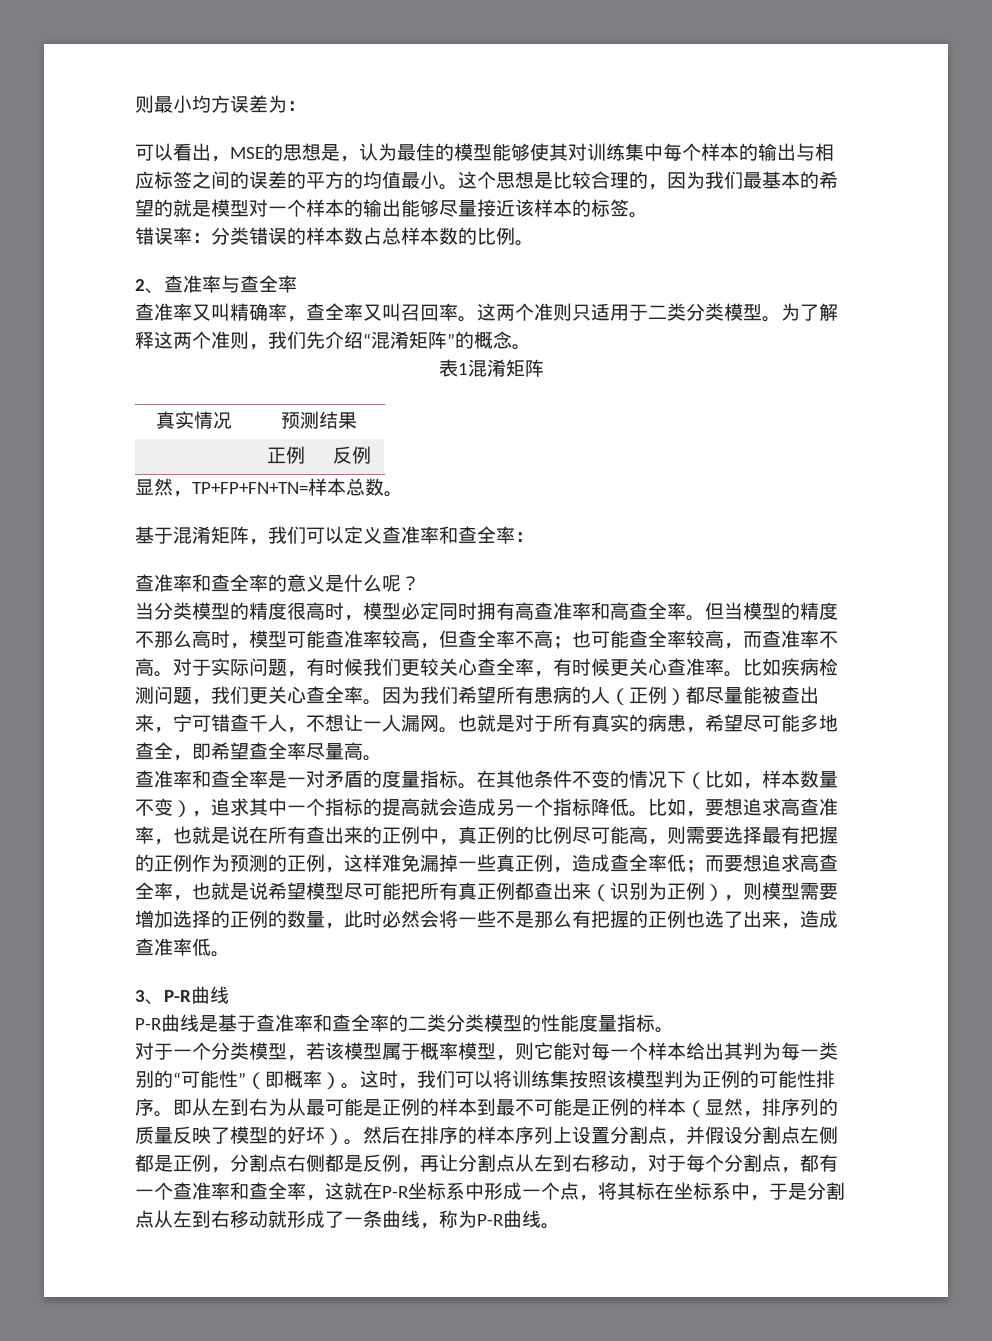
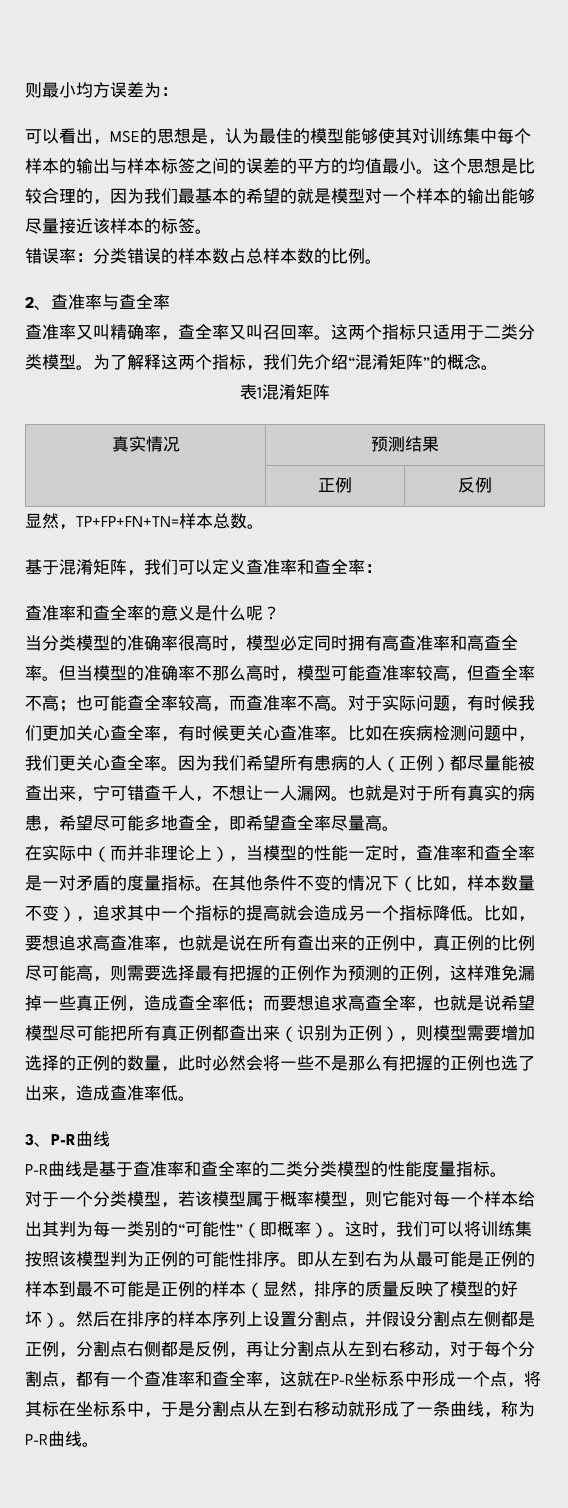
- 可以看出，MSE的思想是，认为最佳的模型能够使其对训练集中每个样本的输出与相应标签之间的误差的平方的均值最小。
+ 可以看出，MSE的思想是，认为最佳的模型能够使其对训练集中每个样本的输出与样本标签之间的误差的平方的均值最小。
- 这两个准则只适用于二类分类模型。
+ 这两个指标只适用于二类分类模型。
- 为了解释这两个准则，我们先介绍“混淆矩阵”的概念。
+ 为了解释这两个指标，我们先介绍“混淆矩阵”的概念。
- 当分类模型的精度很高时，模型必定同时拥有高查准率和高查全率。
+ 当分类模型的准确率很高时，模型必定同时拥有高查准率和高查全率。
- 但当模型的精度不那么高时，模型可能查准率较高，但查全率不高；也可能查全率较高，而查准率不高。
+ 但当模型的准确率不那么高时，模型可能查准率较高，但查全率不高；也可能查全率较高，而查准率不高。
- 对于实际问题，有时候我们更较关心查全率，有时候更关心查准率。
+ 对于实际问题，有时候我们更加关心查全率，有时候更关心查准率。
- 比如疾病检测问题，我们更关心查全率。
+ 比如在疾病检测问题中，我们更关心查全率。
- 查准率和查全率是一对矛盾的度量指标。
+ 在实际中（而并非理论上），当模型的性能一定时，查准率和查全率是一对矛盾的度量指标。
- 即从左到右为从最可能是正例的样本到最不可能是正例的样本（显然，排序列的质量反映了模型的好坏）。
+ 即从左到右为从最可能是正例的样本到最不可能是正例的样本（显然，排序的质量反映了模型的好坏）。

